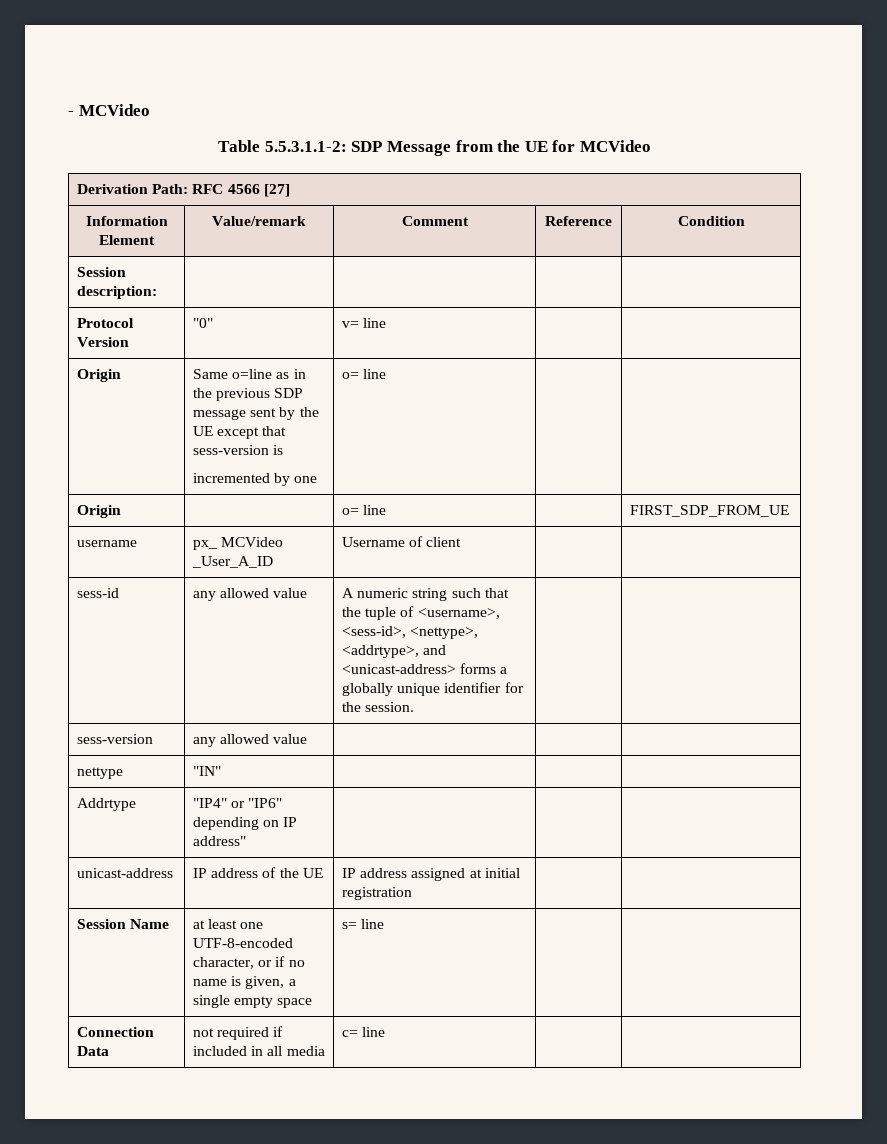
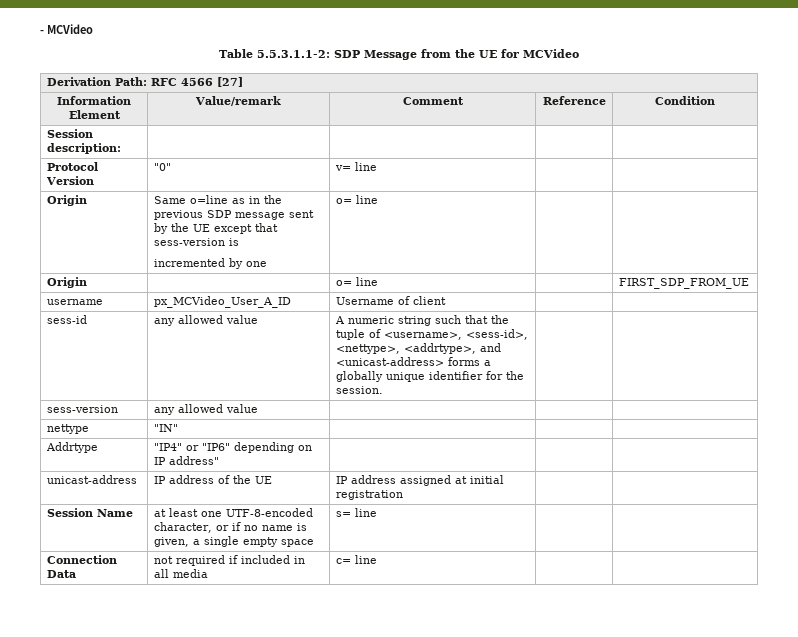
- username | px_ MCVideo _User_A_ID | Username of client | |
+ username | px_MCVideo_User_A_ID | Username of client | |

